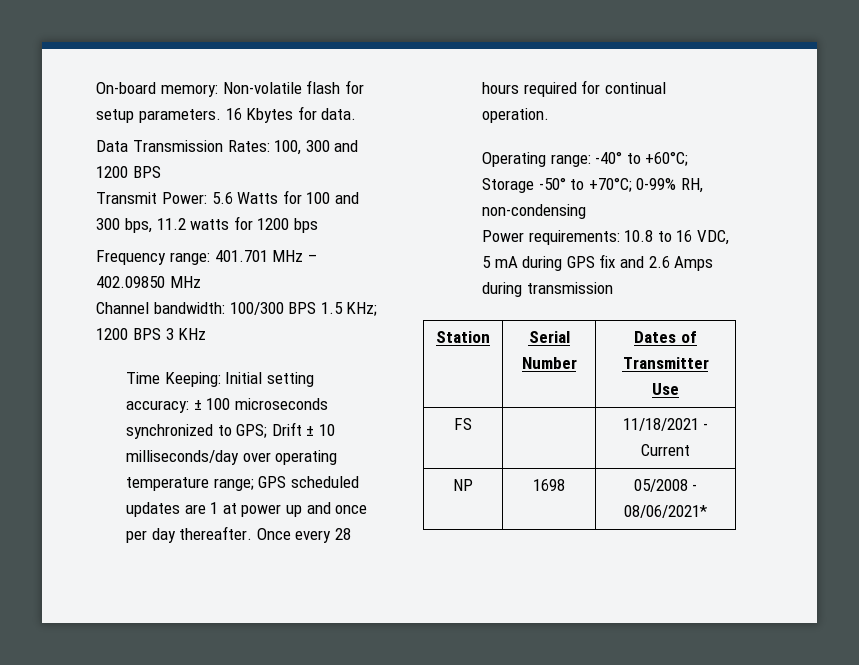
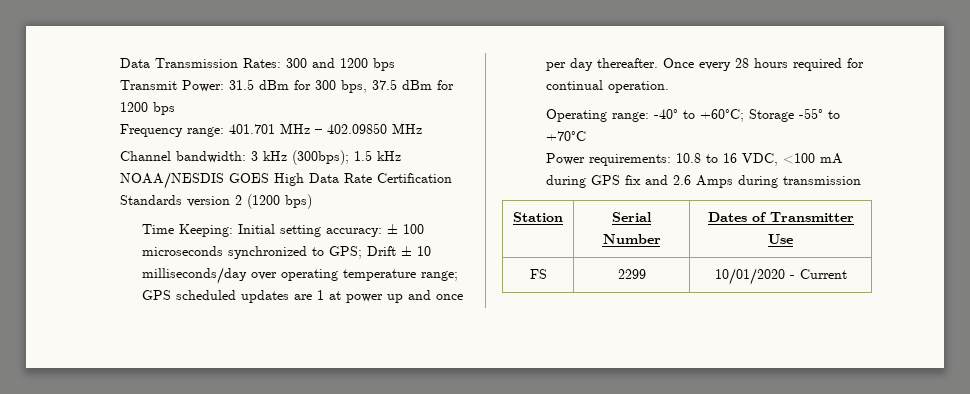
- On-board memory: Non-volatile flash for setup parameters. 16 Kbytes for data.
- Data Transmission Rates: 100, 300 and 1200 BPS
+ Data Transmission Rates: 300 and 1200 bps
- Transmit Power: 5.6 Watts for 100 and 300 bps, 11.2 watts for 1200 bps
+ Transmit Power: 31.5 dBm for 300 bps, 37.5 dBm for 1200 bps
- Channel bandwidth: 100/300 BPS 1.5 KHz; 1200 BPS 3 KHz
+ Channel bandwidth: 3 kHz (300bps); 1.5 kHz NOAA/NESDIS GOES High Data Rate Certification Standards version 2 (1200 bps)
- Operating range: -40° to +60°C; Storage -50° to +70°C; 0-99% RH, non-condensing
+ Operating range: -40° to +60°C; Storage -55° to +70°C
- Power requirements: 10.8 to 16 VDC, 5 mA during GPS fix and 2.6 Amps during transmission
+ Power requirements: 10.8 to 16 VDC, <100 mA during GPS fix and 2.6 Amps during transmission
- FS | | 11/18/2021 - Current
+ FS | 2299 | 10/01/2020 - Current
- NP | 1698 | 05/2008 - 08/06/2021*

